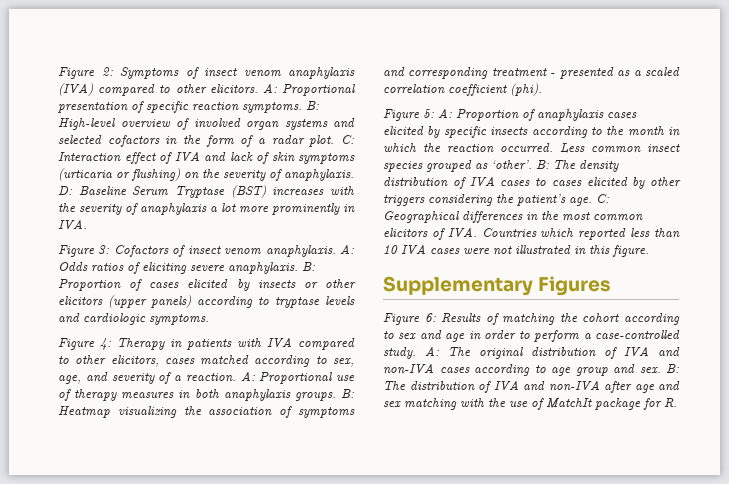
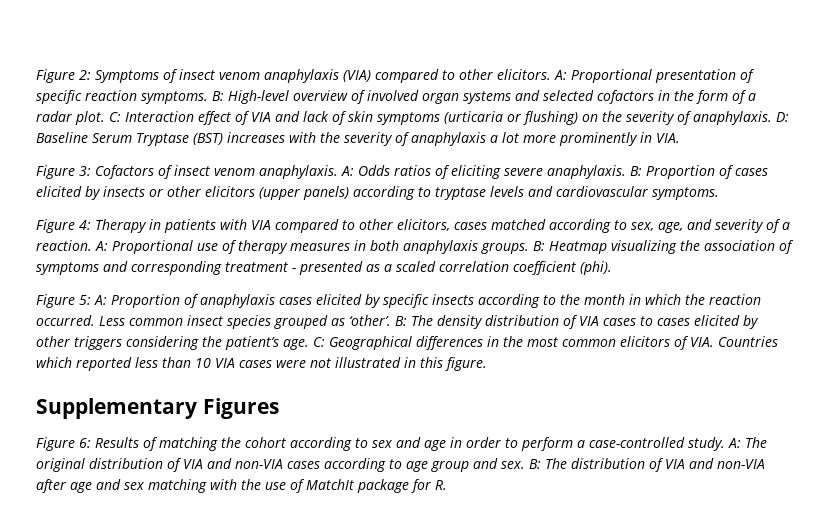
- Figure 2: Symptoms of insect venom anaphylaxis (IVA) compared to other elicitors.
+ Figure 2: Symptoms of insect venom anaphylaxis (VIA) compared to other elicitors.
- C: Interaction effect of IVA and lack of skin symptoms (urticaria or flushing) on the severity of anaphylaxis.
+ C: Interaction effect of VIA and lack of skin symptoms (urticaria or flushing) on the severity of anaphylaxis.
- D: Baseline Serum Tryptase (BST) increases with the severity of anaphylaxis a lot more prominently in IVA.
+ D: Baseline Serum Tryptase (BST) increases with the severity of anaphylaxis a lot more prominently in VIA.
- B: Proportion of cases elicited by insects or other elicitors (upper panels) according to tryptase levels and cardiologic symptoms.
+ B: Proportion of cases elicited by insects or other elicitors (upper panels) according to tryptase levels and cardiovascular symptoms.
- Figure 4: Therapy in patients with IVA compared to other elicitors, cases matched according to sex, age, and severity of a reaction.
+ Figure 4: Therapy in patients with VIA compared to other elicitors, cases matched according to sex, age, and severity of a reaction.
- B: The density distribution of IVA cases to cases elicited by other triggers considering the patient’s age.
+ B: The density distribution of VIA cases to cases elicited by other triggers considering the patient’s age.
- C: Geographical differences in the most common elicitors of IVA. Countries which reported less than 10 IVA cases were not illustrated in this figure.
+ C: Geographical differences in the most common elicitors of VIA. Countries which reported less than 10 VIA cases were not illustrated in this figure.
- A: The original distribution of IVA and non-IVA cases according to age group and sex.
+ A: The original distribution of VIA and non-VIA cases according to age group and sex.
- B: The distribution of IVA and non-IVA after age and sex matching with the use of MatchIt package for R.
+ B: The distribution of VIA and non-VIA after age and sex matching with the use of MatchIt package for R.

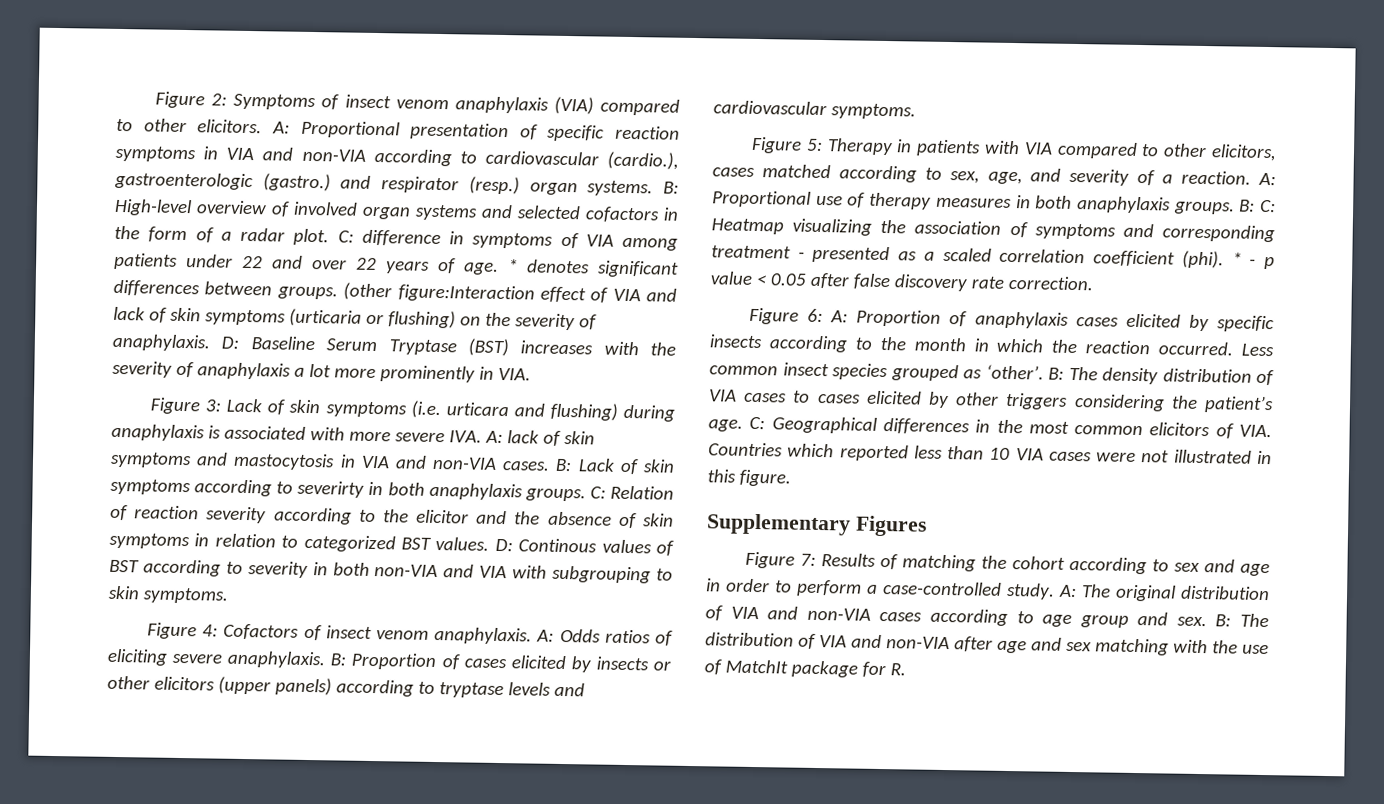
- A: Proportional presentation of specific reaction symptoms.
+ A: Proportional presentation of specific reaction symptoms in VIA and non-VIA according to cardiovascular (cardio.), gastroenterologic (gastro.) and respirator (resp.) organ systems.
- C: Interaction effect of VIA and lack of skin symptoms (urticaria or flushing) on the severity of anaphylaxis.
+ C: difference in symptoms of VIA among patients under 22 and over 22 years of age. * denotes significant differences between groups. (other figure:Interaction effect of VIA and lack of skin symptoms (urticaria or flushing) on the severity of anaphylaxis.
- Figure 3: Cofactors of insect venom anaphylaxis.
+ Figure 3: Lack of skin symptoms (i.e. urticara and flushing) during anaphylaxis is associated with more severe IVA. A: lack of skin symptoms and mastocytosis in VIA and non-VIA cases. B: Lack of skin symptoms according to severirty in both anaphylaxis groups. C: Relation of reaction severity according to the elicitor and the absence of skin symptoms in relation to categorized BST values. D: Continous values of BST according to severity in both non-VIA and VIA with subgrouping to skin symptoms.
+ Figure 4: Cofactors of insect venom anaphylaxis.
- Figure 4: Therapy in patients with VIA compared to other elicitors, cases matched according to sex, age, and severity of a reaction.
+ Figure 5: Therapy in patients with VIA compared to other elicitors, cases matched according to sex, age, and severity of a reaction.
- B: Heatmap visualizing the association of symptoms and corresponding treatment - presented as a scaled correlation coefficient (phi).
- Figure 5: A: Proportion of anaphylaxis cases elicited by specific insects according to the month in which the reaction occurred.
+ B: C: Heatmap visualizing the association of symptoms and corresponding treatment - presented as a scaled correlation coefficient (phi). * - p value < 0.05 after false discovery rate correction.
+ Figure 6: A: Proportion of anaphylaxis cases elicited by specific insects according to the month in which the reaction occurred.
- Figure 6: Results of matching the cohort according to sex and age in order to perform a case-controlled study.
+ Figure 7: Results of matching the cohort according to sex and age in order to perform a case-controlled study.

